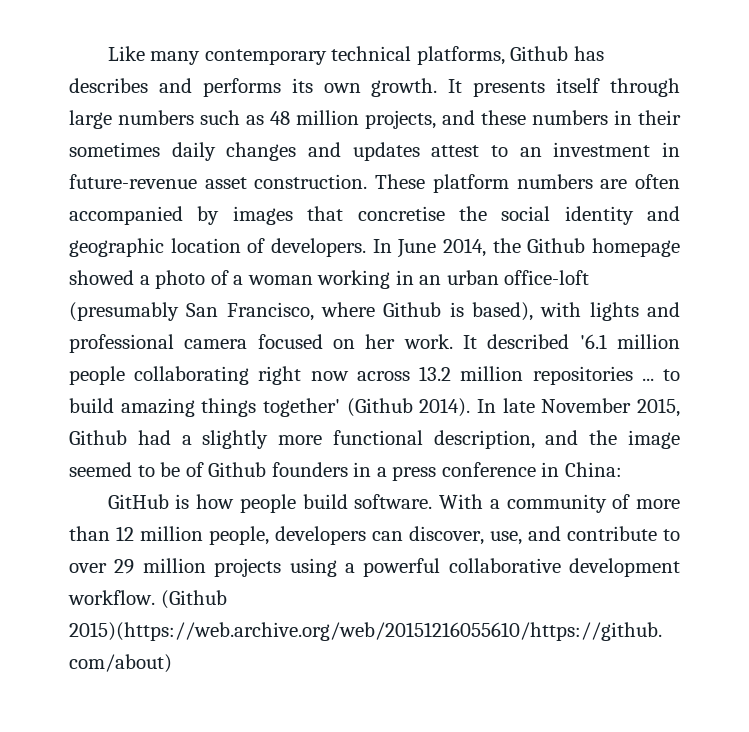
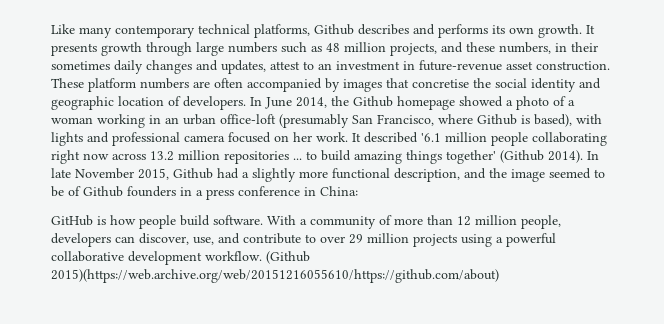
- Like many contemporary technical platforms, Github has describes and performs its own growth.
+ Like many contemporary technical platforms, Github describes and performs its own growth.
- It presents itself through large numbers such as 48 million projects, and these numbers in their sometimes daily changes and updates attest to an investment in future-revenue asset construction.
+ It presents growth through large numbers such as 48 million projects, and these numbers, in their sometimes daily changes and updates, attest to an investment in future-revenue asset construction.

